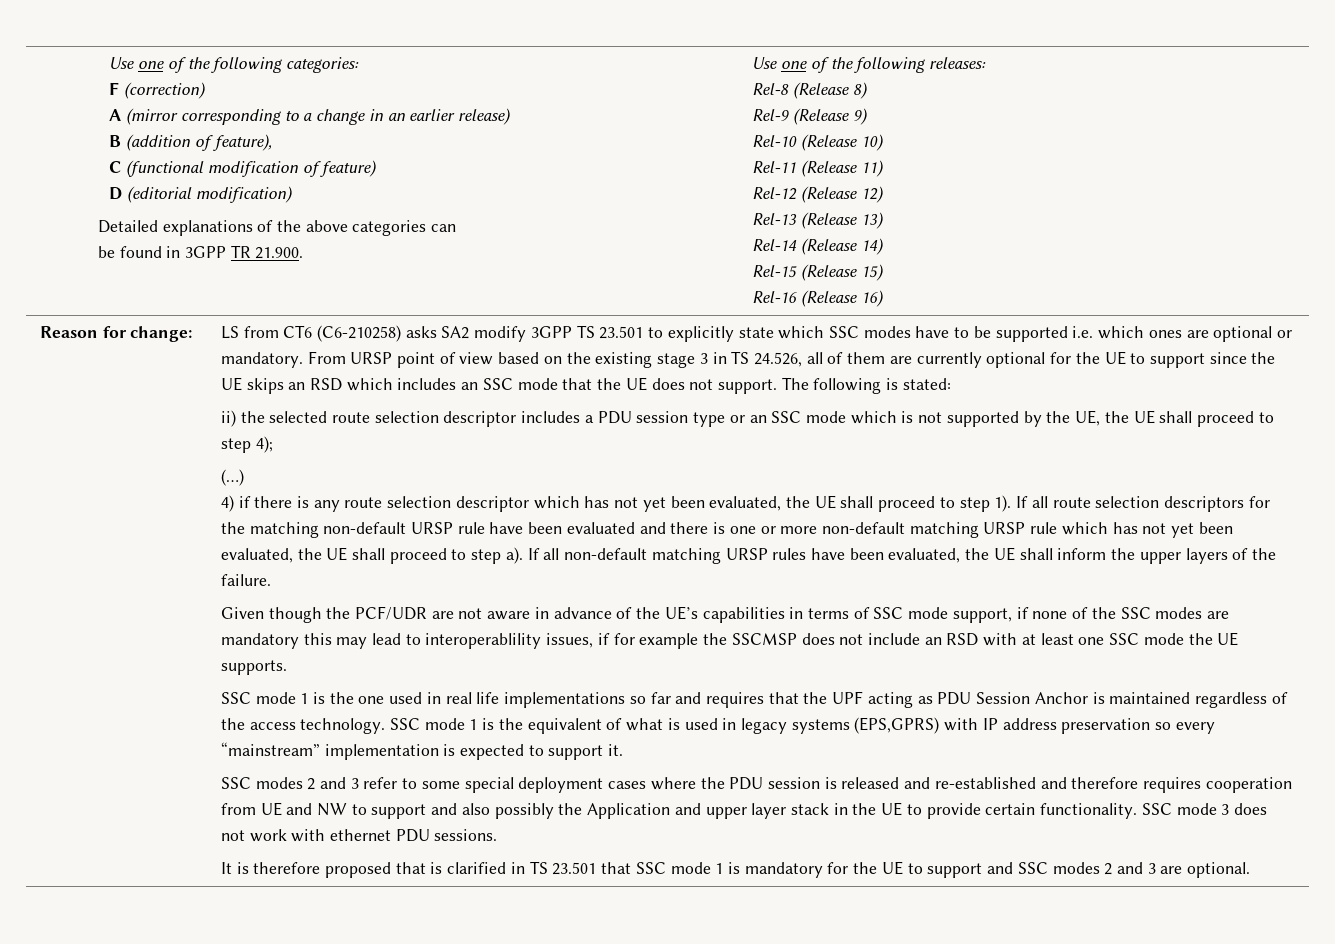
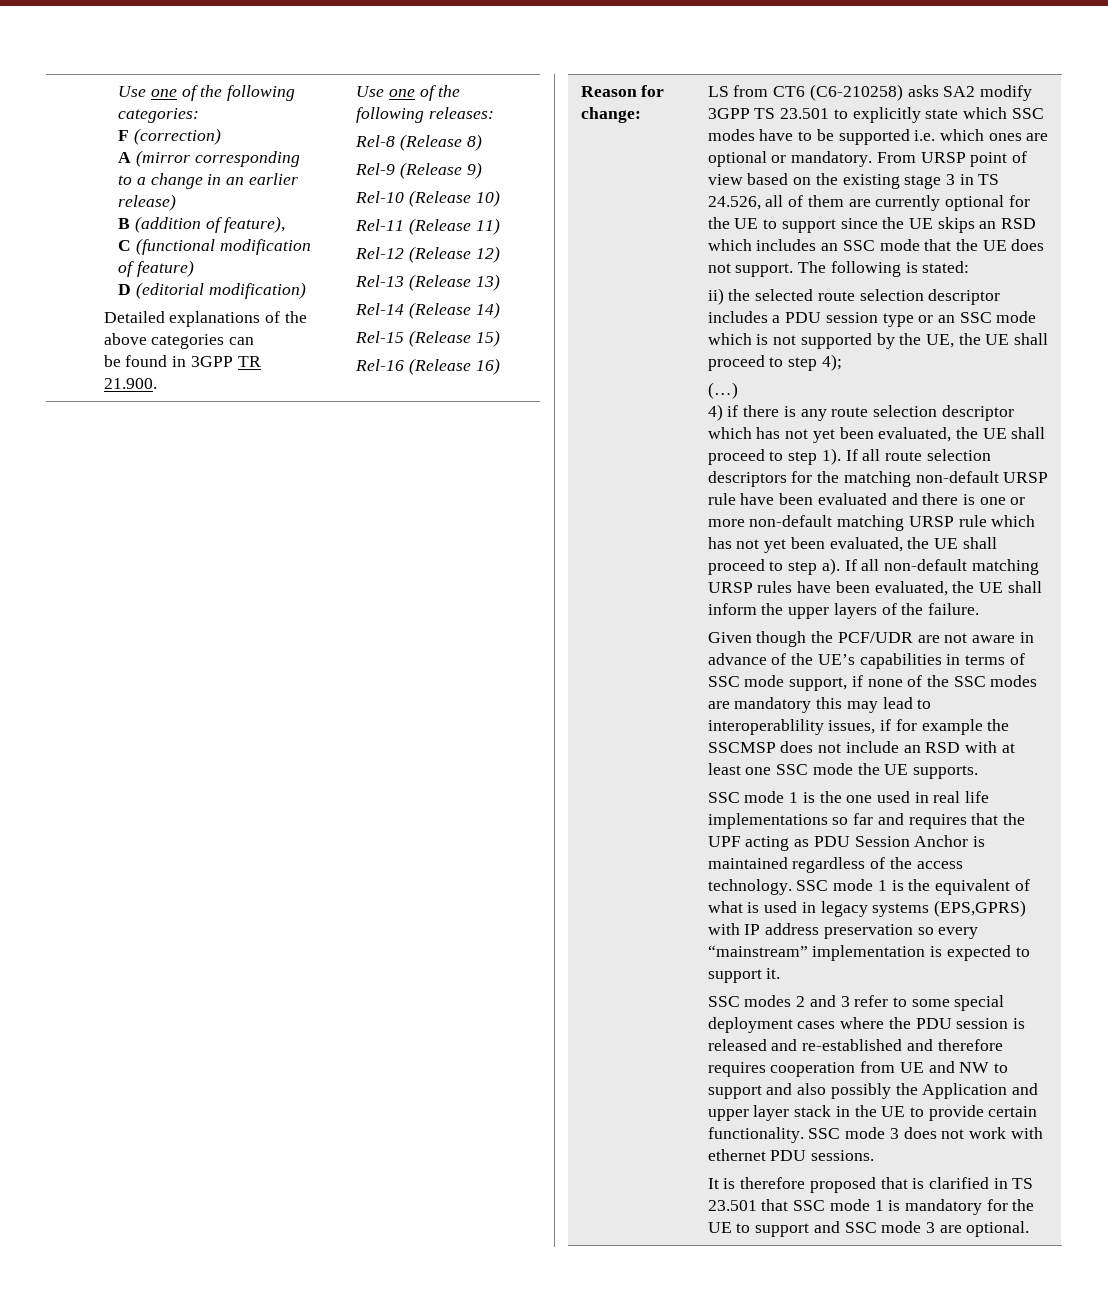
- It is therefore proposed that is clarified in TS 23.501 that SSC mode 1 is mandatory for the UE to support and SSC modes 2 and 3 are optional.
+ It is therefore proposed that is clarified in TS 23.501 that SSC mode 1 is mandatory for the UE to support and SSC mode 3 are optional.

